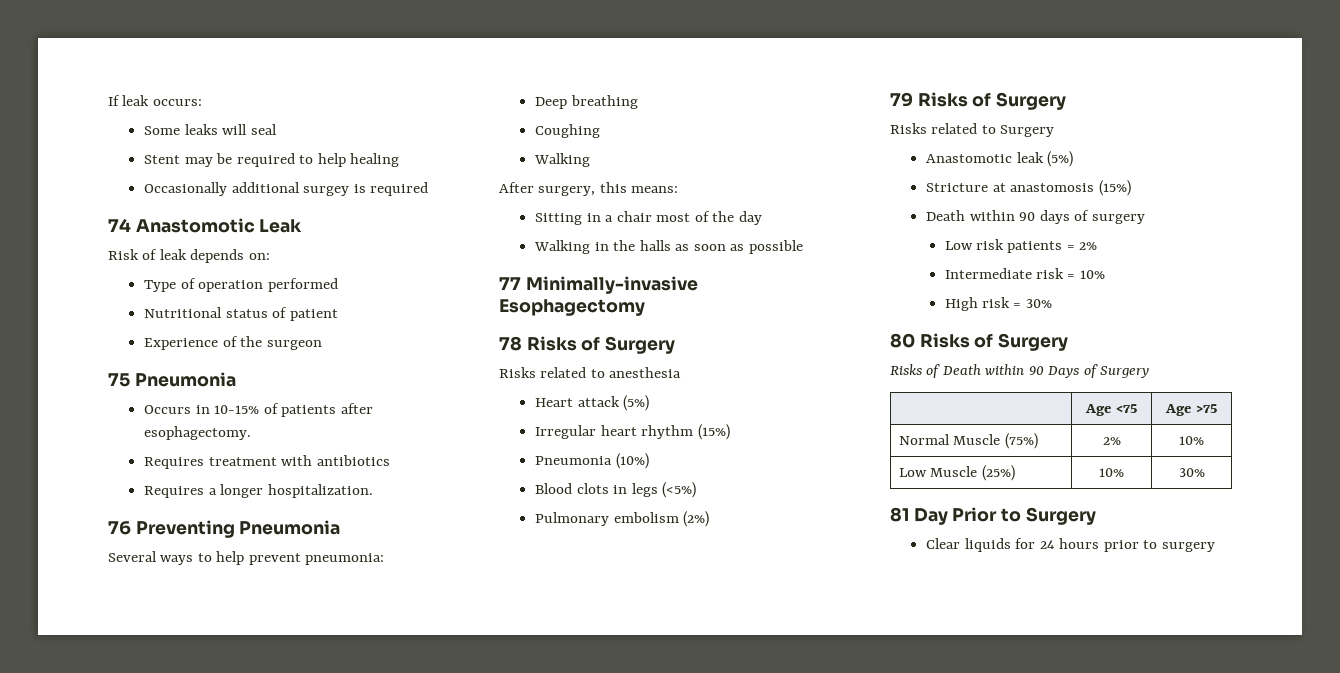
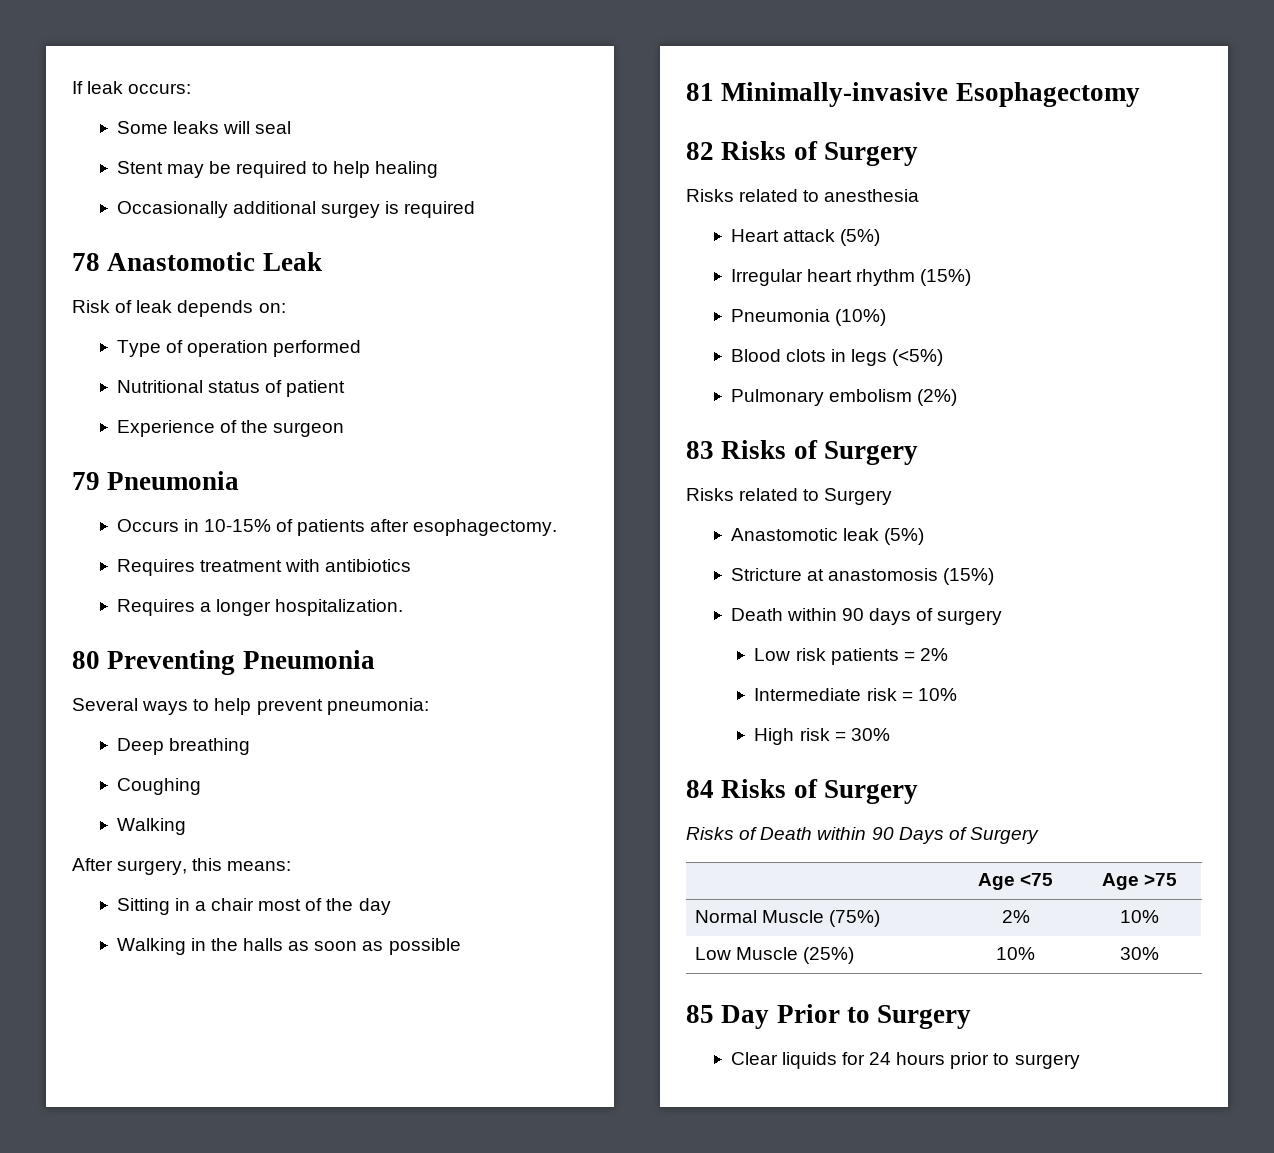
- 74 Anastomotic Leak
+ 78 Anastomotic Leak
- 75 Pneumonia
+ 79 Pneumonia
- 76 Preventing Pneumonia
+ 80 Preventing Pneumonia
- 77 Minimally-invasive Esophagectomy
+ 81 Minimally-invasive Esophagectomy
- 78 Risks of Surgery
+ 82 Risks of Surgery
- 79 Risks of Surgery
+ 83 Risks of Surgery
- 80 Risks of Surgery
+ 84 Risks of Surgery
- 81 Day Prior to Surgery
+ 85 Day Prior to Surgery

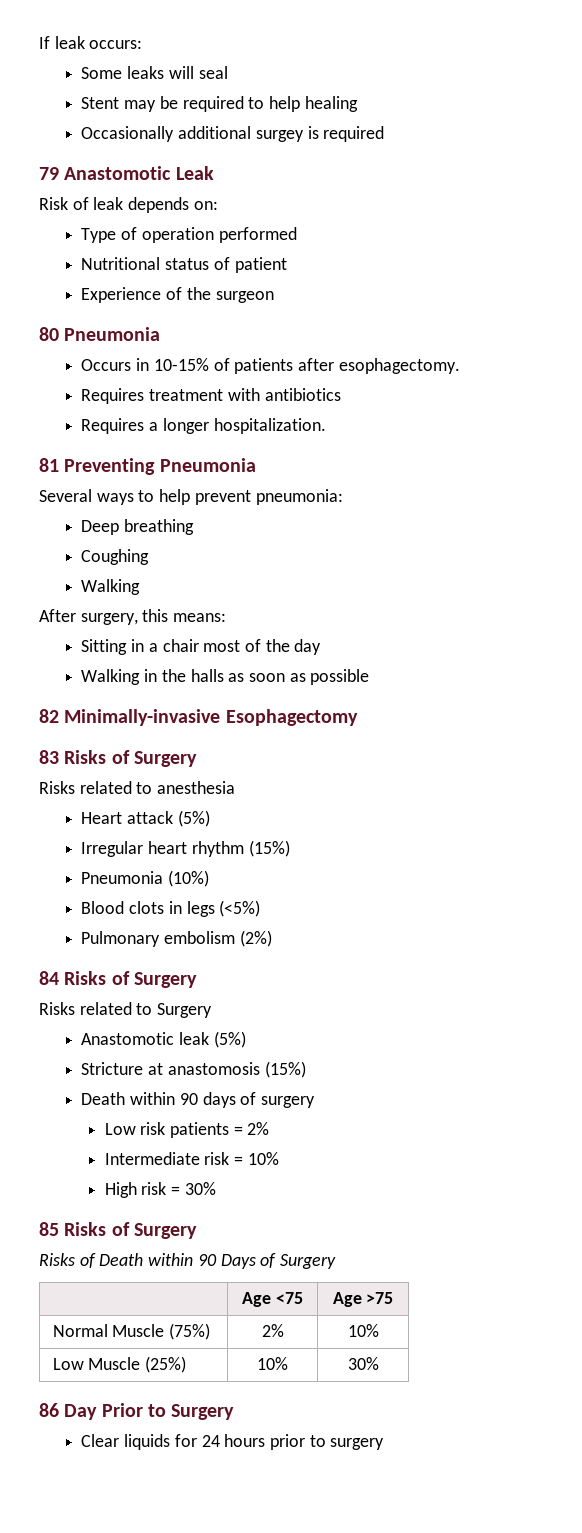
- 78 Anastomotic Leak
+ 79 Anastomotic Leak
- 79 Pneumonia
+ 80 Pneumonia
- 80 Preventing Pneumonia
+ 81 Preventing Pneumonia
- 81 Minimally-invasive Esophagectomy
+ 82 Minimally-invasive Esophagectomy
- 82 Risks of Surgery
+ 83 Risks of Surgery
- 83 Risks of Surgery
+ 84 Risks of Surgery
- 84 Risks of Surgery
+ 85 Risks of Surgery
- 85 Day Prior to Surgery
+ 86 Day Prior to Surgery

